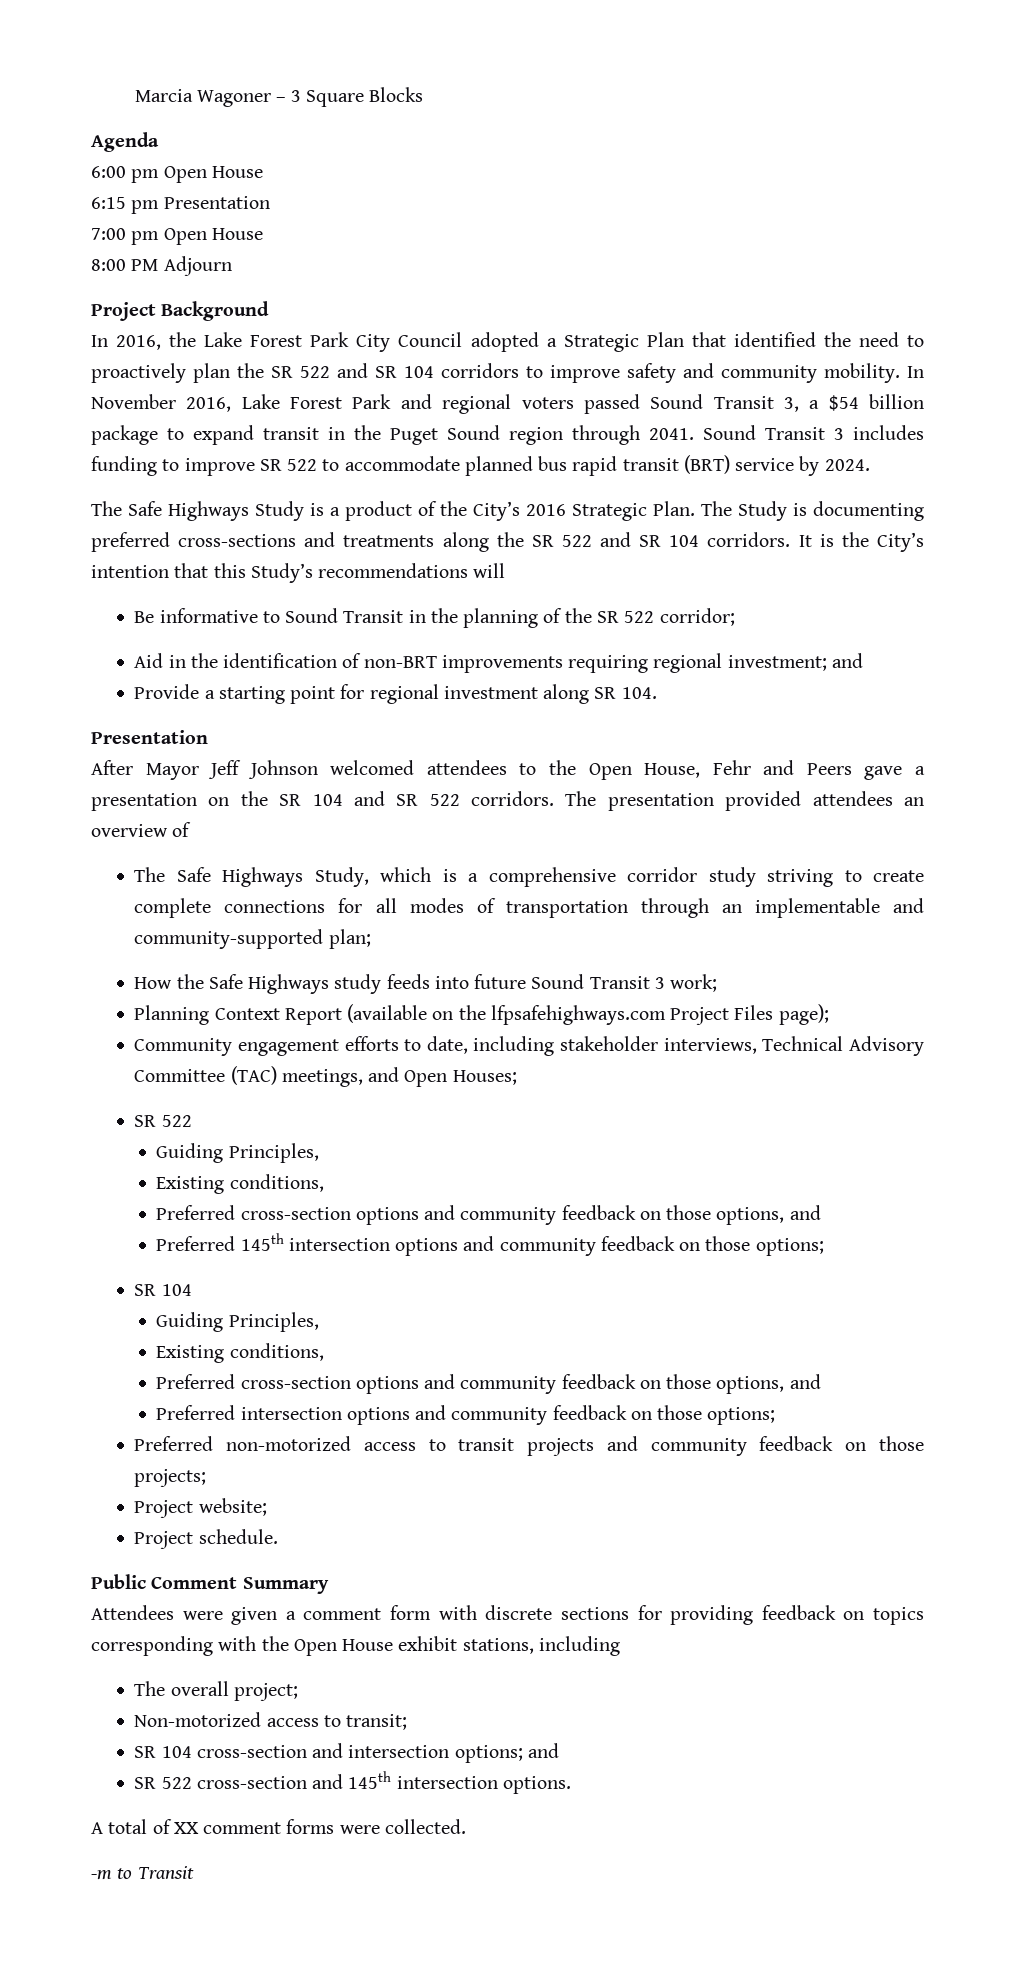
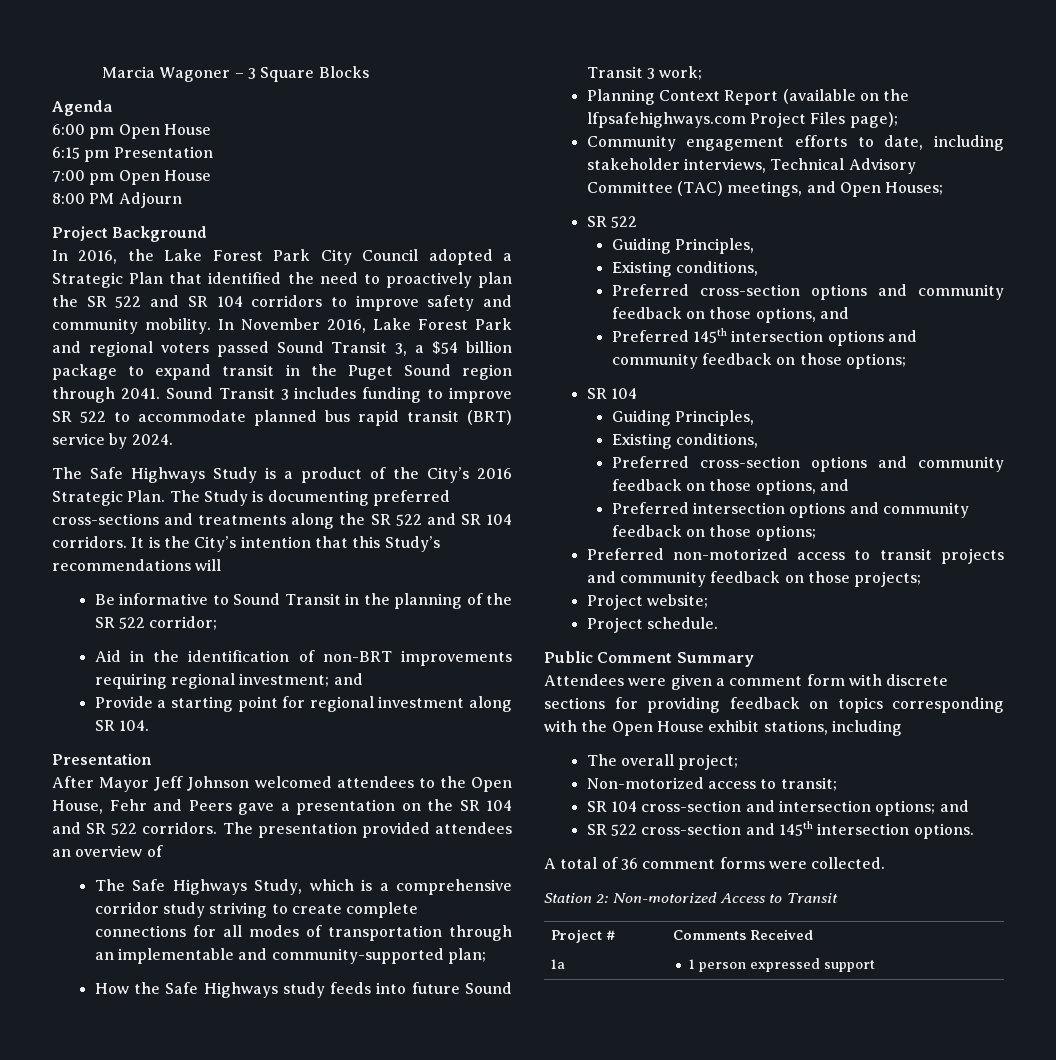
- A total of XX comment forms were collected.
+ A total of 36 comment forms were collected.
- -m to Transit
+ Station 2: Non-motorized Access to Transit
+ Project # | Comments Received
+ 1a | 1 person expressed support

